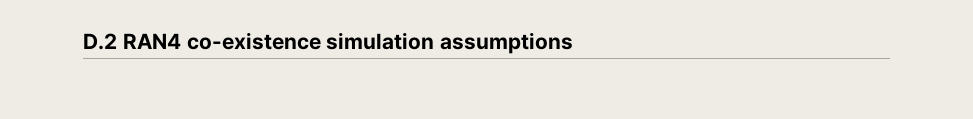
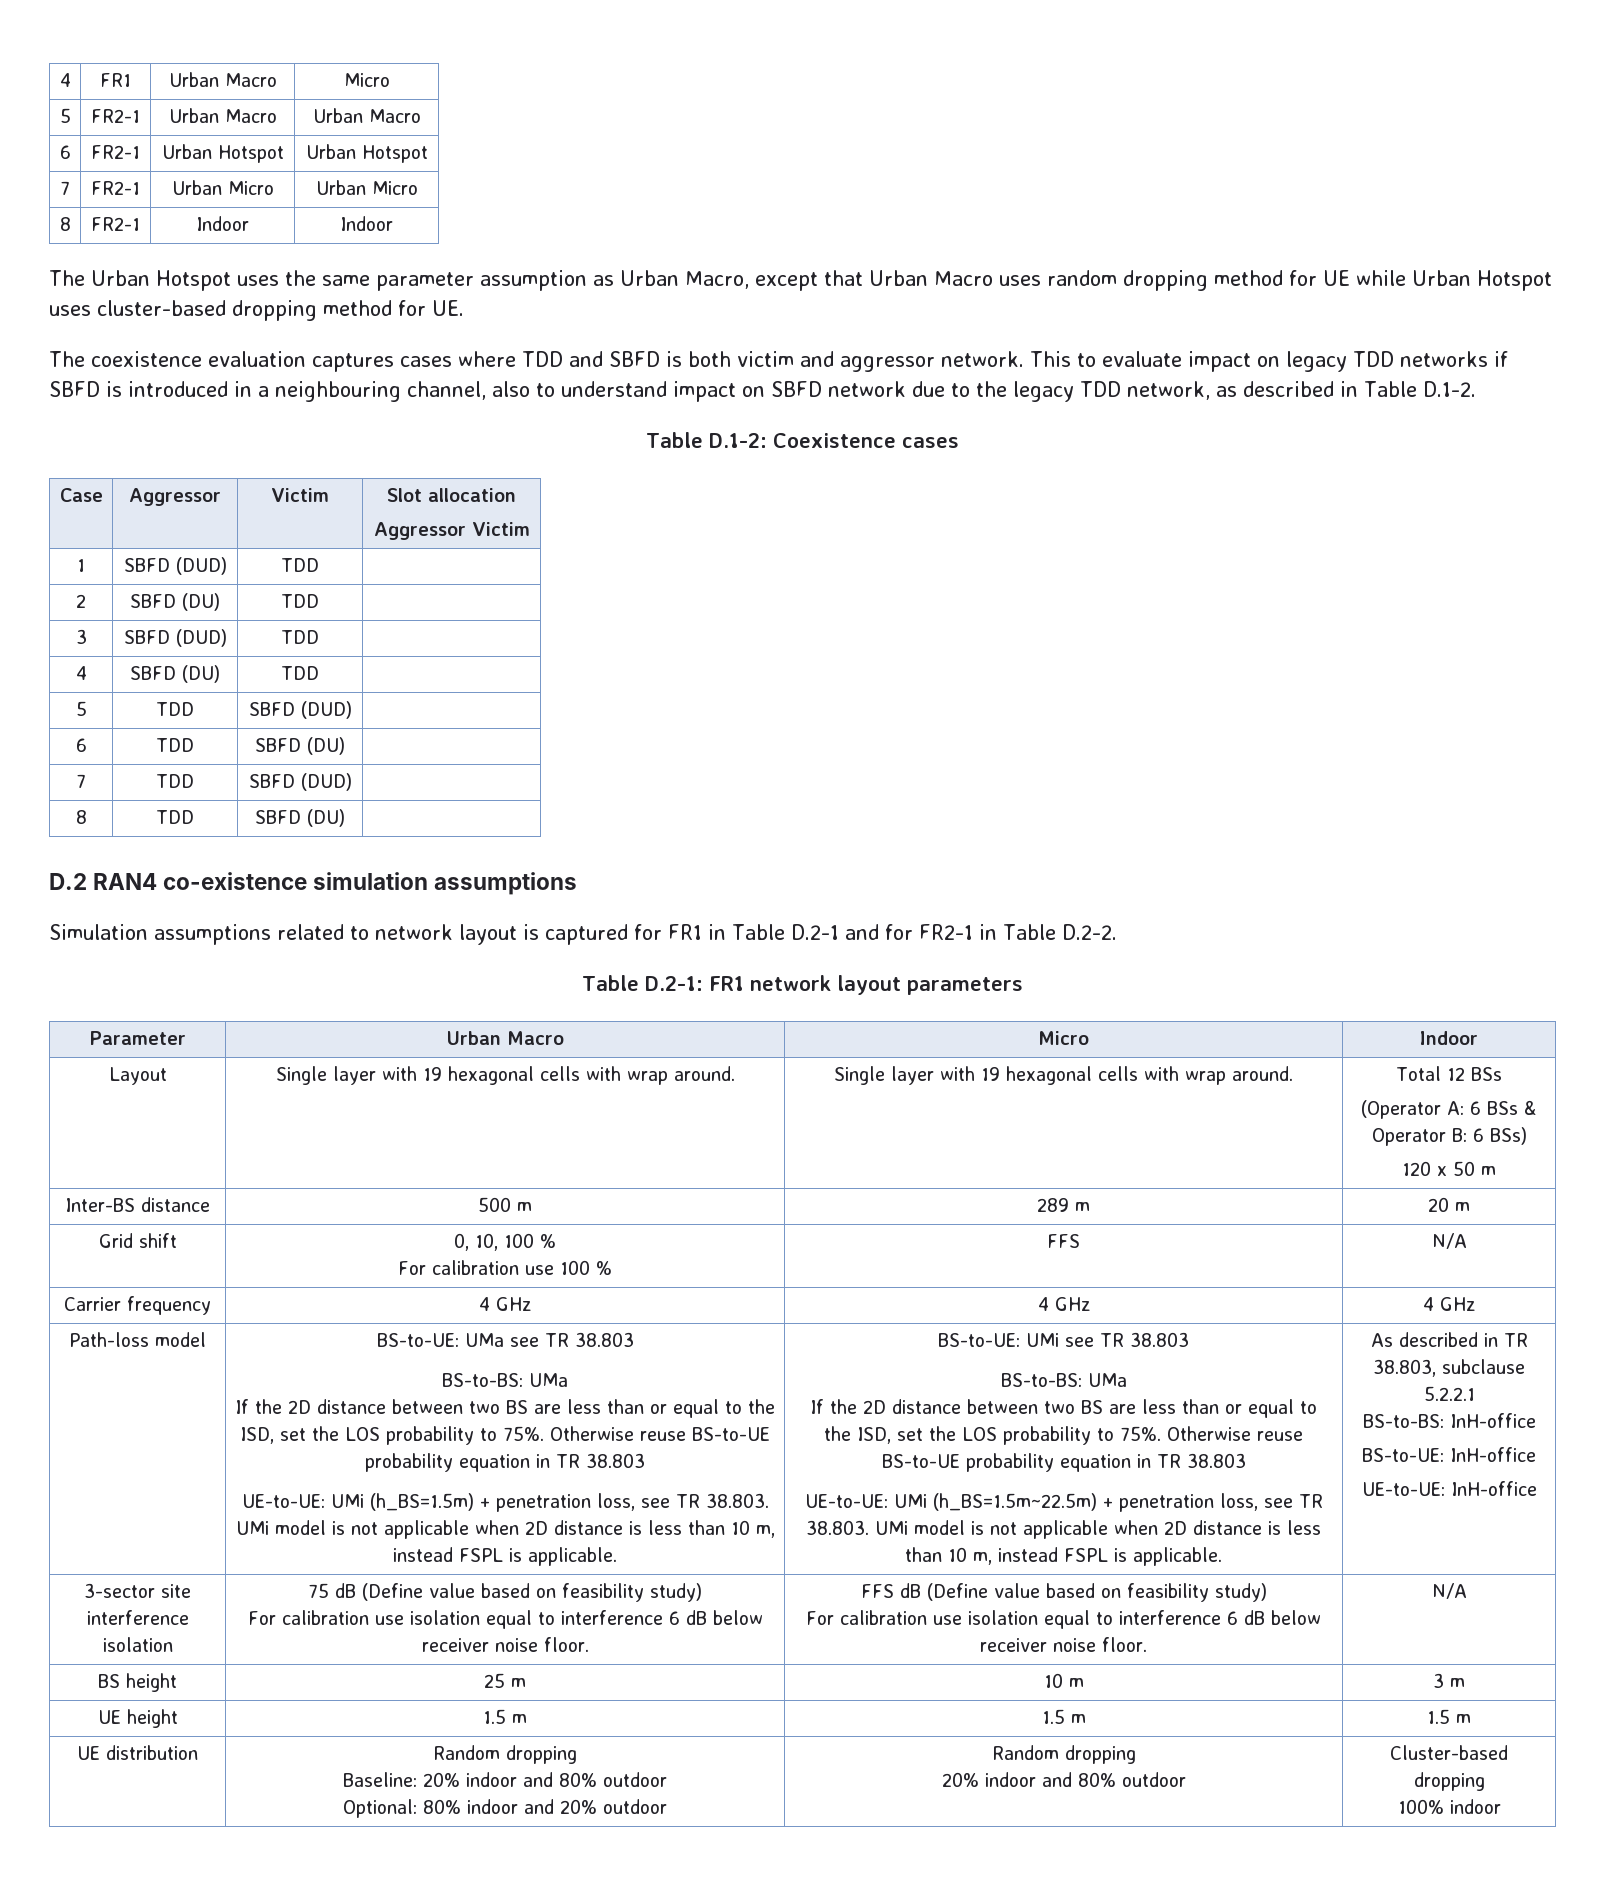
+ 4 | FR1 | Urban Macro | Micro
+ 5 | FR2-1 | Urban Macro | Urban Macro
+ 6 | FR2-1 | Urban Hotspot | Urban Hotspot
+ 7 | FR2-1 | Urban Micro | Urban Micro
+ 8 | FR2-1 | Indoor | Indoor
+ The Urban Hotspot uses the same parameter assumption as Urban Macro, except that Urban Macro uses random dropping method for UE while Urban Hotspot uses cluster-based dropping method for UE.
+ The coexistence evaluation captures cases where TDD and SBFD is both victim and aggressor network. This to evaluate impact on legacy TDD networks if SBFD is introduced in a neighbouring channel, also to understand impact on SBFD network due to the legacy TDD network, as described in Table D.1-2.
+ Table D.1-2: Coexistence cases
+ Case | Aggressor | Victim | Slot allocation
+ Aggressor Victim
+ 1 | SBFD (DUD) | TDD |
+ 2 | SBFD (DU) | TDD |
+ 3 | SBFD (DUD) | TDD |
+ 4 | SBFD (DU) | TDD |
+ 5 | TDD | SBFD (DUD) |
+ 6 | TDD | SBFD (DU) |
+ 7 | TDD | SBFD (DUD) |
+ 8 | TDD | SBFD (DU) |
+ Simulation assumptions related to network layout is captured for FR1 in Table D.2-1 and for FR2-1 in Table D.2-2.
+ Table D.2-1: FR1 network layout parameters
+ Parameter | Urban Macro | Micro | Indoor
+ Layout | Single layer with 19 hexagonal cells with wrap around. | Single layer with 19 hexagonal cells with wrap around. | Total 12 BSs
+ (Operator A: 6 BSs & Operator B: 6 BSs)
+ 120 x 50 m
+ Inter-BS distance | 500 m | 289 m | 20 m
+ Grid shift | 0, 10, 100 %
+ For calibration use 100 % | FFS | N/A
+ Carrier frequency | 4 GHz | 4 GHz | 4 GHz
+ Path-loss model | BS-to-UE: UMa see TR 38.803
+ BS-to-BS: UMa
+ If the 2D distance between two BS are less than or equal to the ISD, set the LOS probability to 75%. Otherwise reuse BS-to-UE probability equation in TR 38.803
+ UE-to-UE: UMi (h_BS=1.5m) + penetration loss, see TR 38.803. UMi model is not applicable when 2D distance is less than 10 m, instead FSPL is applicable. | BS-to-UE: UMi see TR 38.803
+ BS-to-BS: UMa
+ If the 2D distance between two BS are less than or equal to the ISD, set the LOS probability to 75%. Otherwise reuse BS-to-UE probability equation in TR 38.803
+ UE-to-UE: UMi (h_BS=1.5m~22.5m) + penetration loss, see TR 38.803. UMi model is not applicable when 2D distance is less than 10 m, instead FSPL is applicable. | As described in TR 38.803, subclause 5.2.2.1
+ BS-to-BS: InH-office
+ BS-to-UE: InH-office
+ UE-to-UE: InH-office
+ 3-sector site interference isolation | 75 dB (Define value based on feasibility study)
+ For calibration use isolation equal to interference 6 dB below receiver noise floor. | FFS dB (Define value based on feasibility study)
+ For calibration use isolation equal to interference 6 dB below receiver noise floor. | N/A
+ BS height | 25 m | 10 m | 3 m
+ UE height | 1.5 m | 1.5 m | 1.5 m
+ UE distribution | Random dropping
+ Baseline: 20% indoor and 80% outdoor
+ Optional: 80% indoor and 20% outdoor | Random dropping
+ 20% indoor and 80% outdoor | Cluster-based dropping
+ 100% indoor

